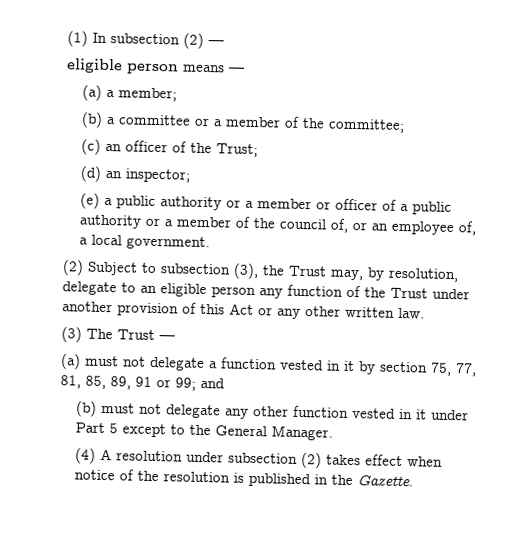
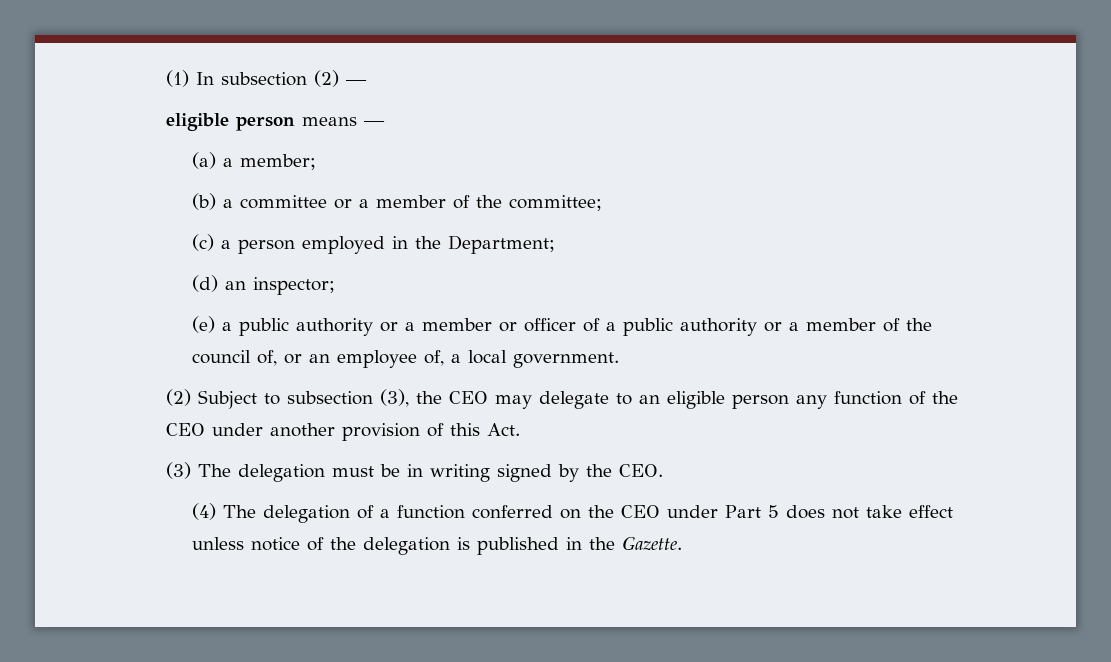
- (c) an officer of the Trust;
+ (c) a person employed in the Department;
- (2) Subject to subsection (3), the Trust may, by resolution, delegate to an eligible person any function of the Trust under another provision of this Act or any other written law.
- (3) The Trust —
- (a) must not delegate a function vested in it by section 75, 77, 81, 85, 89, 91 or 99; and
- (b) must not delegate any other function vested in it under Part 5 except to the General Manager.
- (4) A resolution under subsection (2) takes effect when notice of the resolution is published in the Gazette.
+ (2) Subject to subsection (3), the CEO may delegate to an eligible person any function of the CEO under another provision of this Act.
+ (3) The delegation must be in writing signed by the CEO.
+ (4) The delegation of a function conferred on the CEO under Part 5 does not take effect unless notice of the delegation is published in the Gazette.

